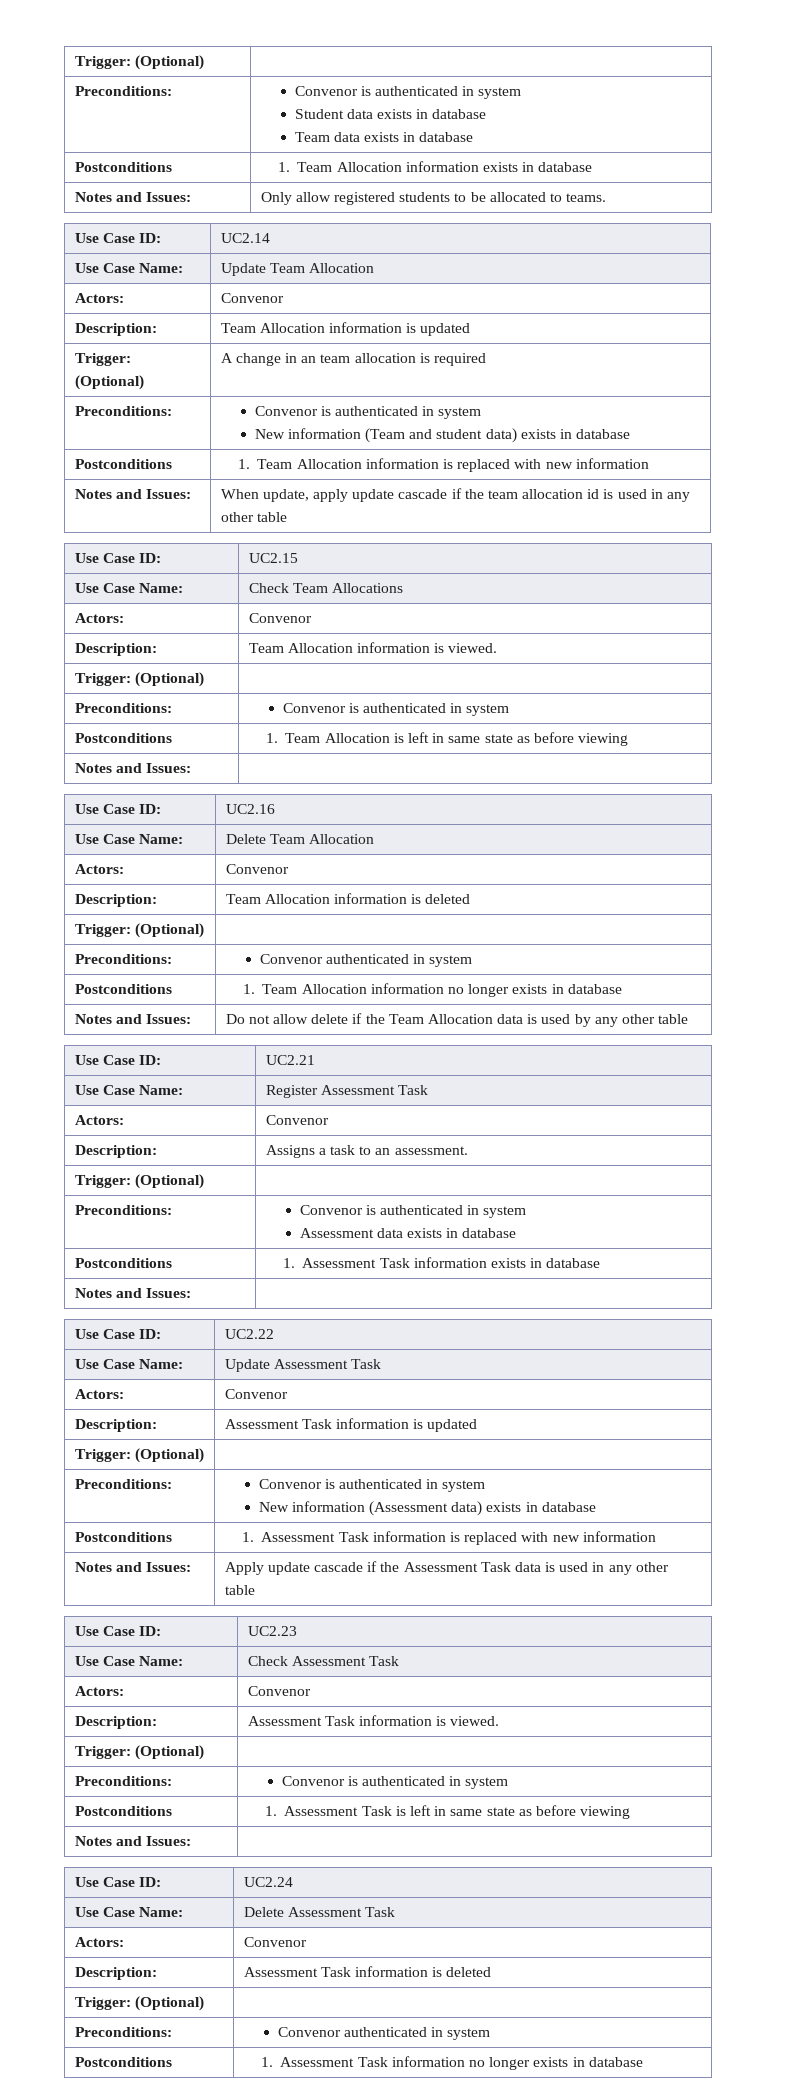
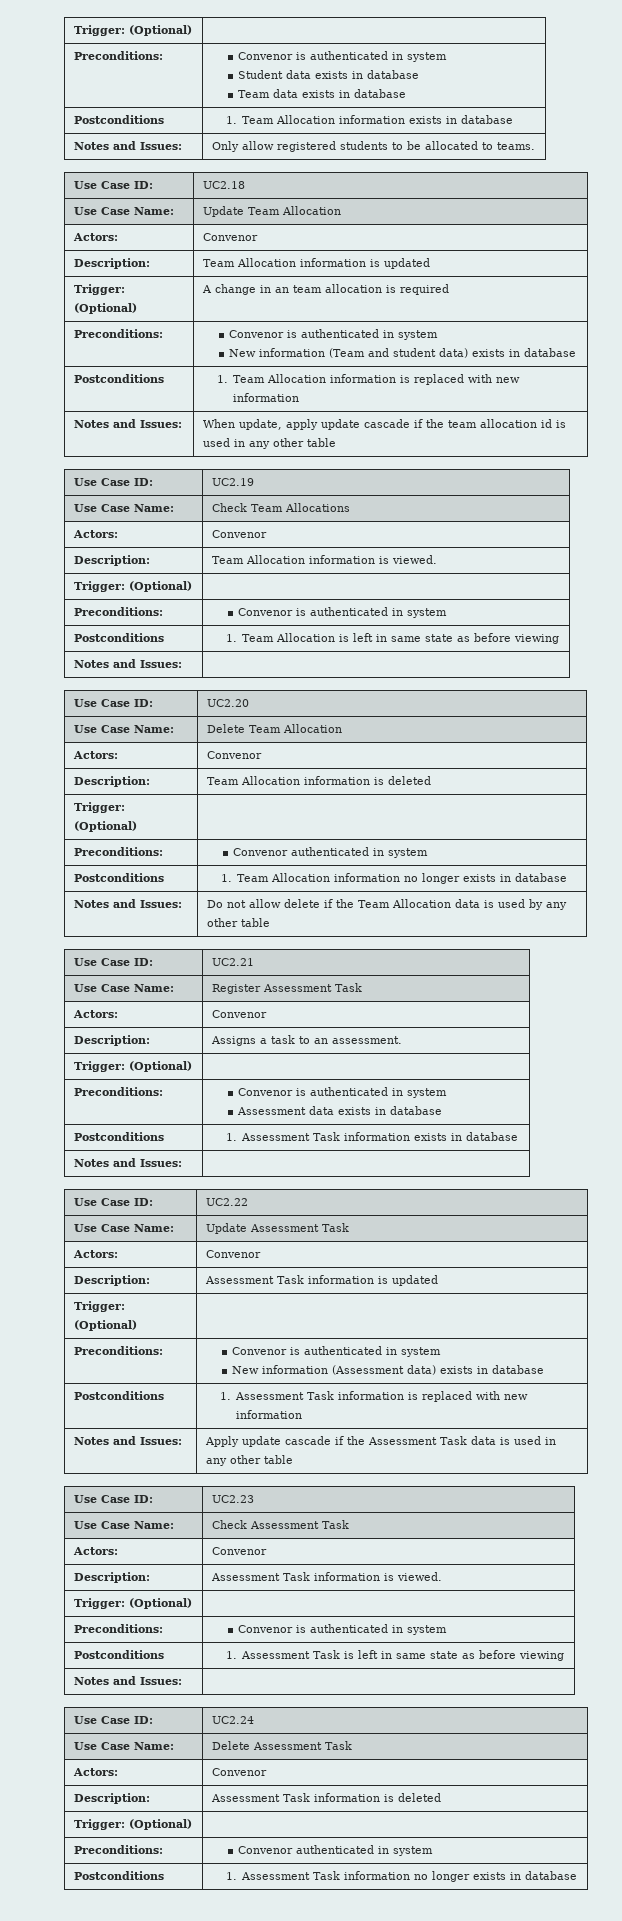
- Use Case ID: | UC2.14
+ Use Case ID: | UC2.18
- Use Case ID: | UC2.15
+ Use Case ID: | UC2.19
- Use Case ID: | UC2.16
+ Use Case ID: | UC2.20

